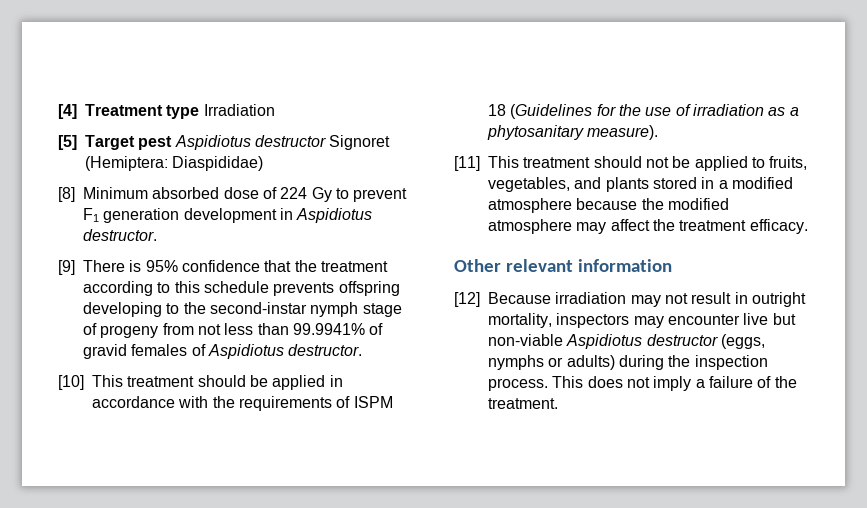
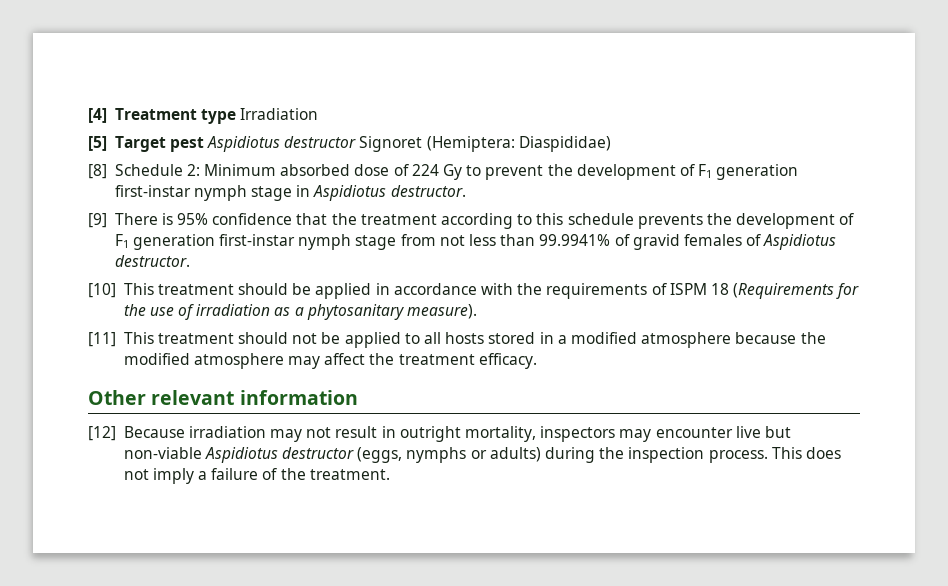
- [8] Minimum absorbed dose of 224 Gy to prevent F1 generation development in Aspidiotus destructor.
+ [8] Schedule 2: Minimum absorbed dose of 224 Gy to prevent the development of F1 generation first-instar nymph stage in Aspidiotus destructor.
- [9] There is 95% confidence that the treatment according to this schedule prevents offspring developing to the second-instar nymph stage of progeny from not less than 99.9941% of gravid females of Aspidiotus destructor.
+ [9] There is 95% confidence that the treatment according to this schedule prevents the development of F1 generation first-instar nymph stage from not less than 99.9941% of gravid females of Aspidiotus destructor.
- [10] This treatment should be applied in accordance with the requirements of ISPM 18 (Guidelines for the use of irradiation as a phytosanitary measure).
+ [10] This treatment should be applied in accordance with the requirements of ISPM 18 (Requirements for the use of irradiation as a phytosanitary measure).
- [11] This treatment should not be applied to fruits, vegetables, and plants stored in a modified atmosphere because the modified atmosphere may affect the treatment efficacy.
+ [11] This treatment should not be applied to all hosts stored in a modified atmosphere because the modified atmosphere may affect the treatment efficacy.

